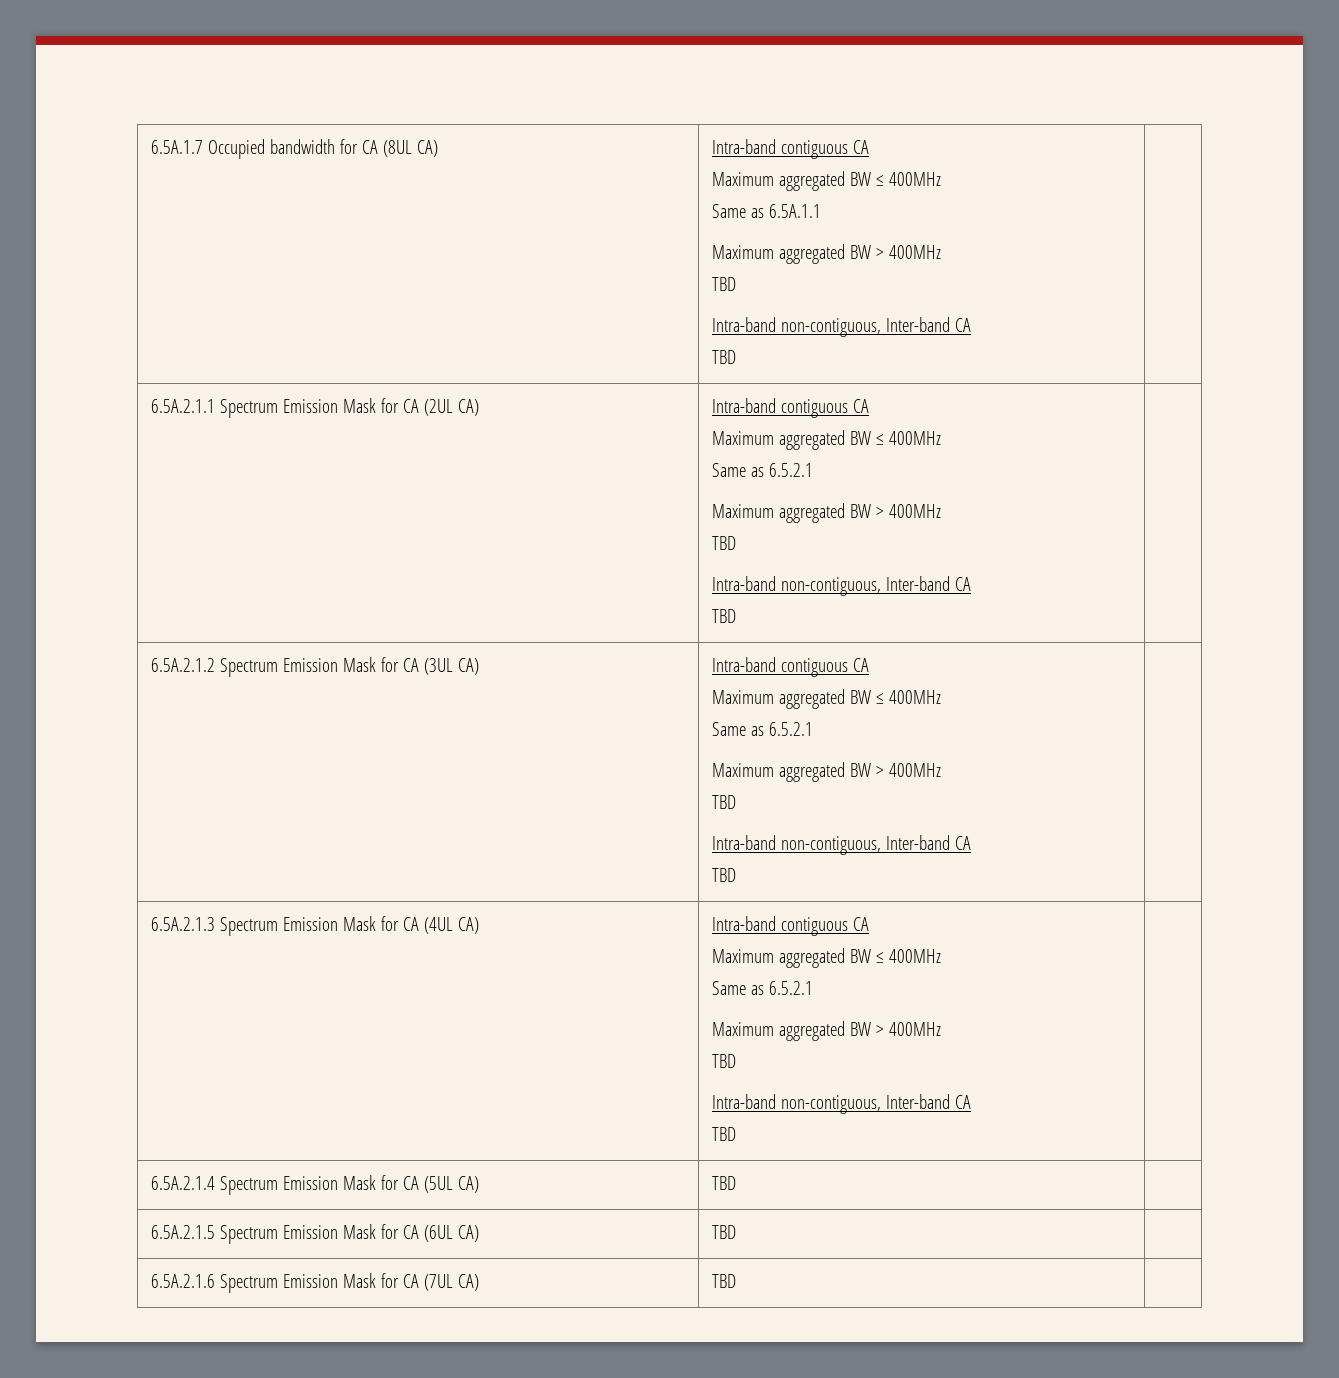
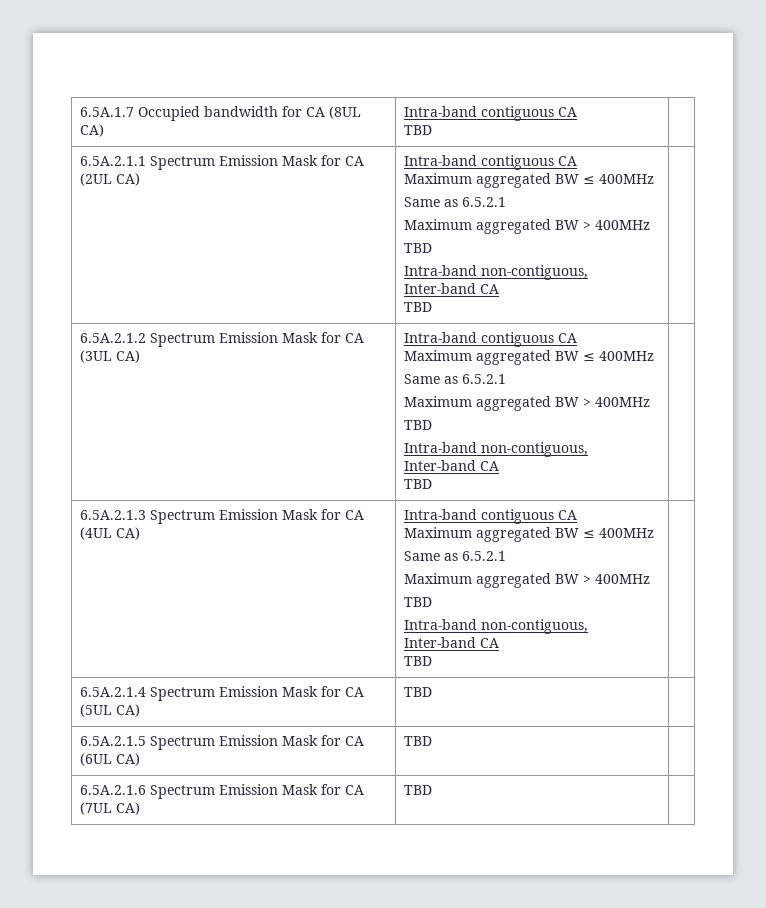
  6.5A.1.7 Occupied bandwidth for CA (8UL CA) | Intra-band contiguous CA
- Maximum aggregated BW ≤ 400MHz
- Same as 6.5A.1.1
- Maximum aggregated BW > 400MHz
- TBD
- Intra-band non-contiguous, Inter-band CA

